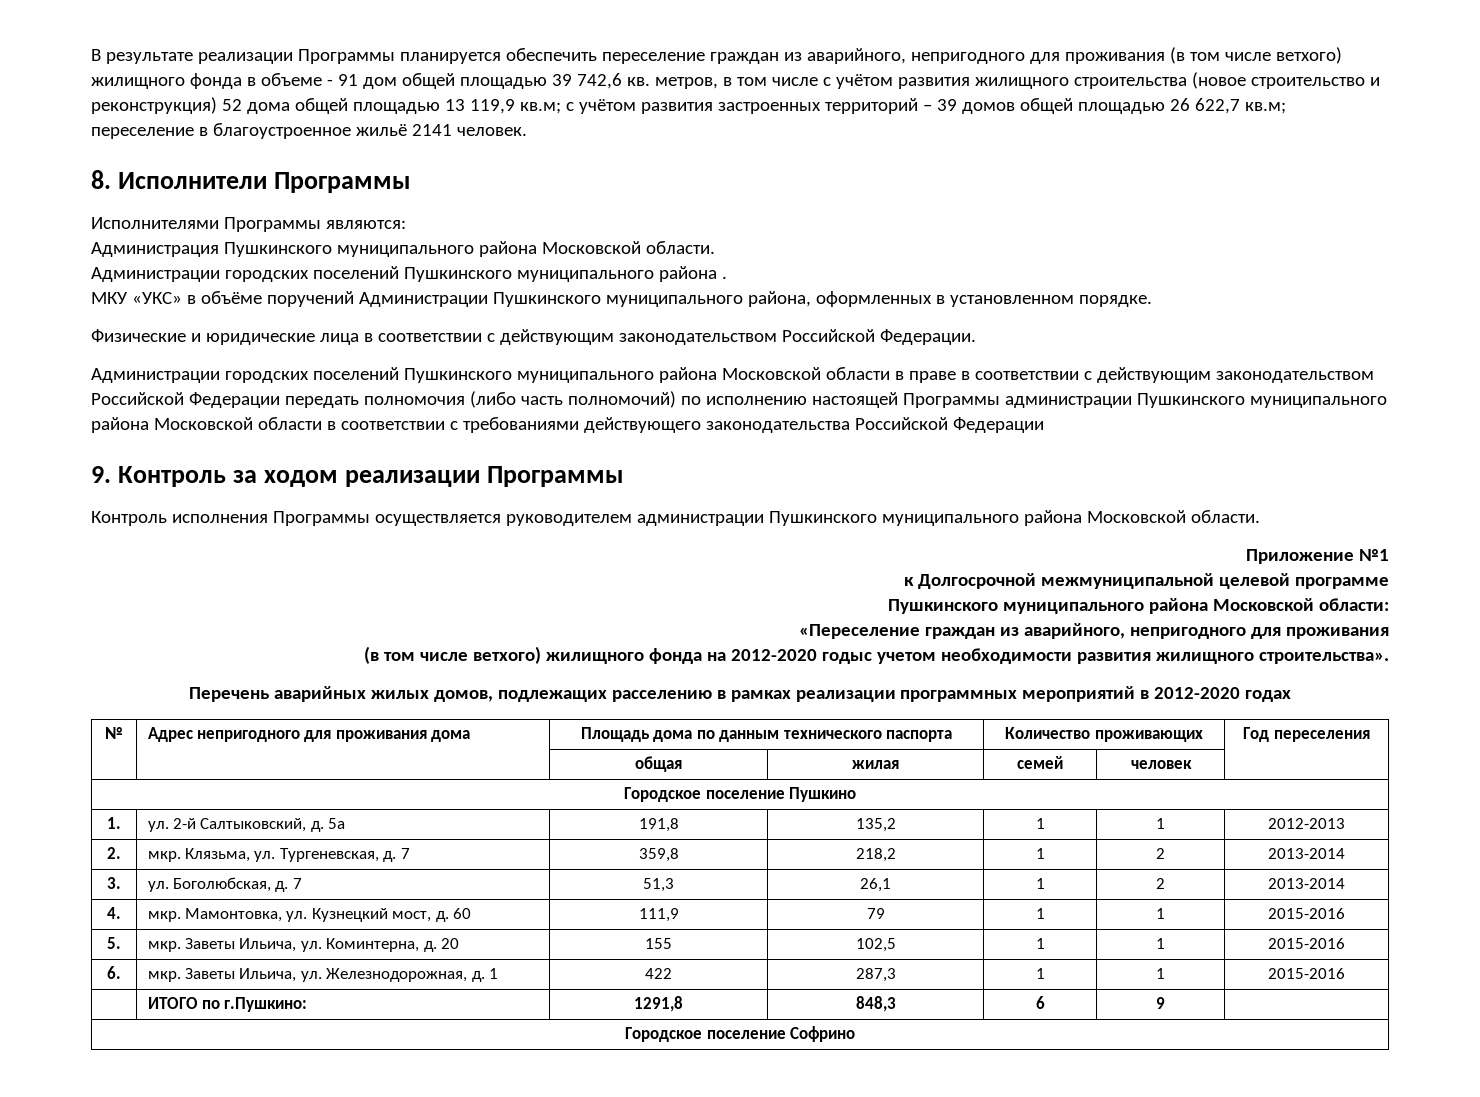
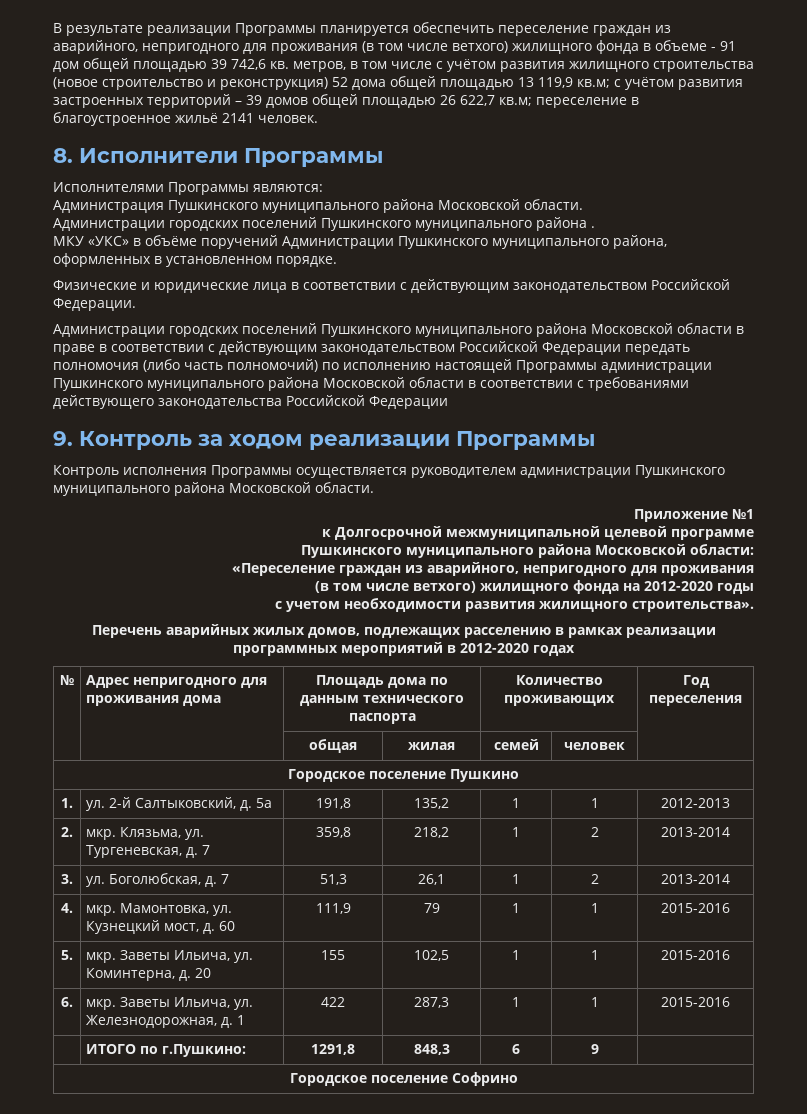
- (в том числе ветхого) жилищного фонда на 2012-2020 годыс учетом необходимости развития жилищного строительства».
+ (в том числе ветхого) жилищного фонда на 2012-2020 годы
+ с учетом необходимости развития жилищного строительства».

